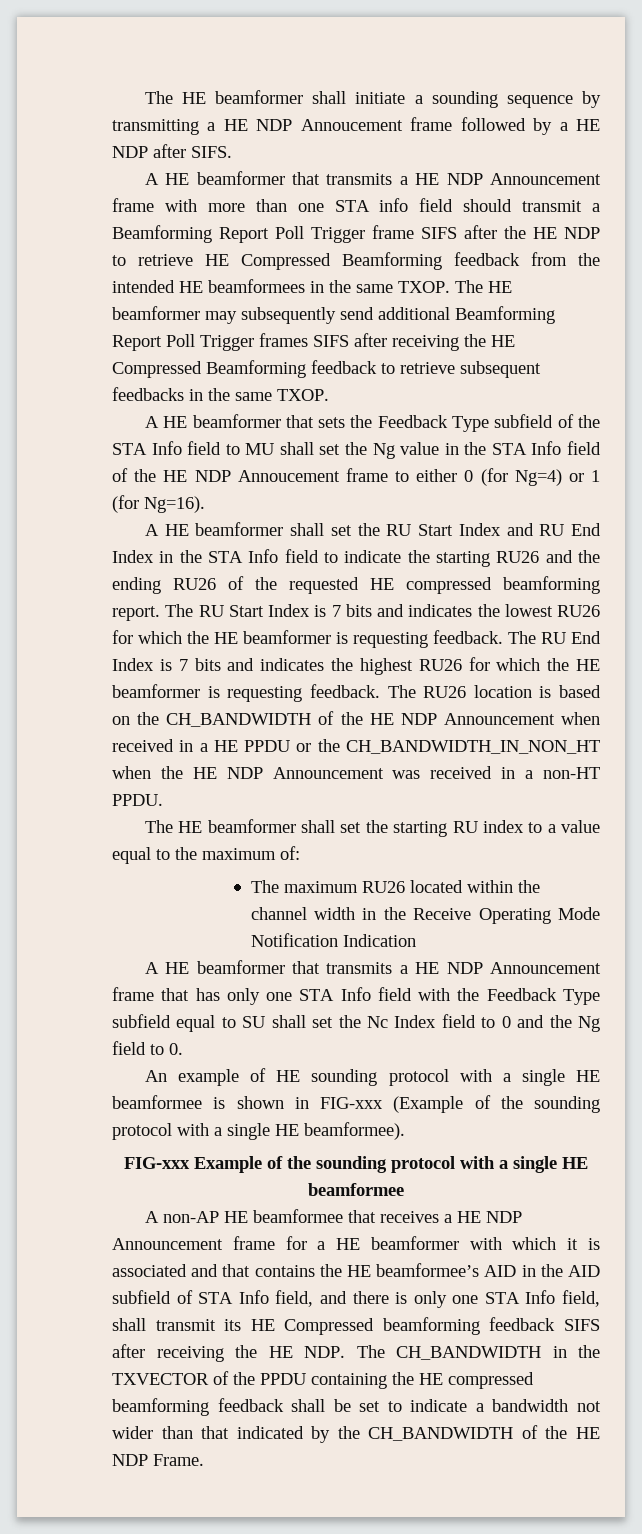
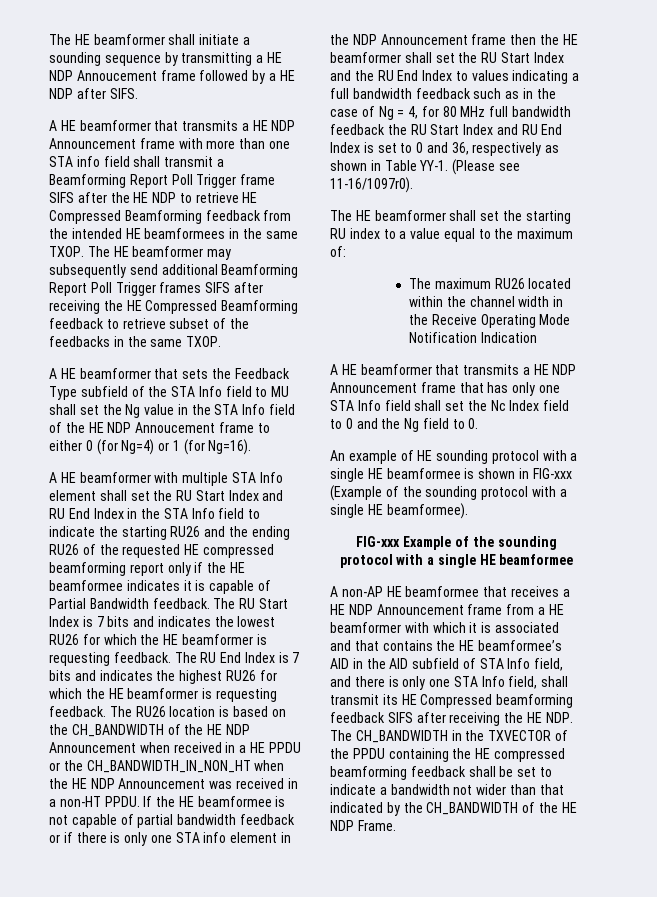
- A HE beamformer that transmits a HE NDP Announcement frame with more than one STA info field should transmit a Beamforming Report Poll Trigger frame SIFS after the HE NDP to retrieve HE Compressed Beamforming feedback from the intended HE beamformees in the same TXOP.
+ A HE beamformer that transmits a HE NDP Announcement frame with more than one STA info field shall transmit a Beamforming Report Poll Trigger frame SIFS after the HE NDP to retrieve HE Compressed Beamforming feedback from the intended HE beamformees in the same TXOP.
- The HE beamformer may subsequently send additional Beamforming Report Poll Trigger frames SIFS after receiving the HE Compressed Beamforming feedback to retrieve subsequent feedbacks in the same TXOP.
+ The HE beamformer may subsequently send additional Beamforming Report Poll Trigger frames SIFS after receiving the HE Compressed Beamforming feedback to retrieve subset of the feedbacks in the same TXOP.
- A HE beamformer shall set the RU Start Index and RU End Index in the STA Info field to indicate the starting RU26 and the ending RU26 of the requested HE compressed beamforming report.
+ A HE beamformer with multiple STA Info element shall set the RU Start Index and RU End Index in the STA Info field to indicate the starting RU26 and the ending RU26 of the requested HE compressed beamforming report only if the HE beamformee indicates it is capable of Partial Bandwidth feedback.
+ If the HE beamformee is not capable of partial bandwidth feedback or if there is only one STA info element in the NDP Announcement frame then the HE beamformer shall set the RU Start Index and the RU End Index to values indicating a full bandwidth feedback such as in the case of Ng = 4, for 80 MHz full bandwidth feedback the RU Start Index and RU End Index is set to 0 and 36, respectively as shown in Table YY-1. (Please see 11-16/1097r0).
- A HE beamformer that transmits a HE NDP Announcement frame that has only one STA Info field with the Feedback Type subfield equal to SU shall set the Nc Index field to 0 and the Ng field to 0.
+ A HE beamformer that transmits a HE NDP Announcement frame that has only one STA Info field shall set the Nc Index field to 0 and the Ng field to 0.
- A non-AP HE beamformee that receives a HE NDP Announcement frame for a HE beamformer with which it is associated and that contains the HE beamformee’s AID in the AID subfield of STA Info field, and there is only one STA Info field, shall transmit its HE Compressed beamforming feedback SIFS after receiving the HE NDP. The CH_BANDWIDTH in the TXVECTOR of the PPDU containing the HE compressed beamforming feedback shall be set to indicate a bandwidth not wider than that indicated by the CH_BANDWIDTH of the HE NDP Frame.
+ A non-AP HE beamformee that receives a HE NDP Announcement frame from a HE beamformer with which it is associated and that contains the HE beamformee’s AID in the AID subfield of STA Info field, and there is only one STA Info field, shall transmit its HE Compressed beamforming feedback SIFS after receiving the HE NDP. The CH_BANDWIDTH in the TXVECTOR of the PPDU containing the HE compressed beamforming feedback shall be set to indicate a bandwidth not wider than that indicated by the CH_BANDWIDTH of the HE NDP Frame.

